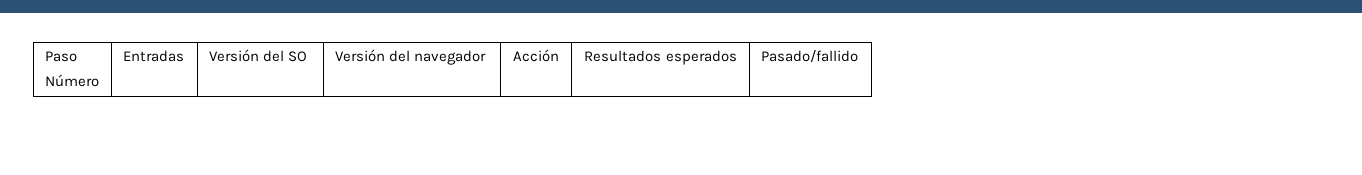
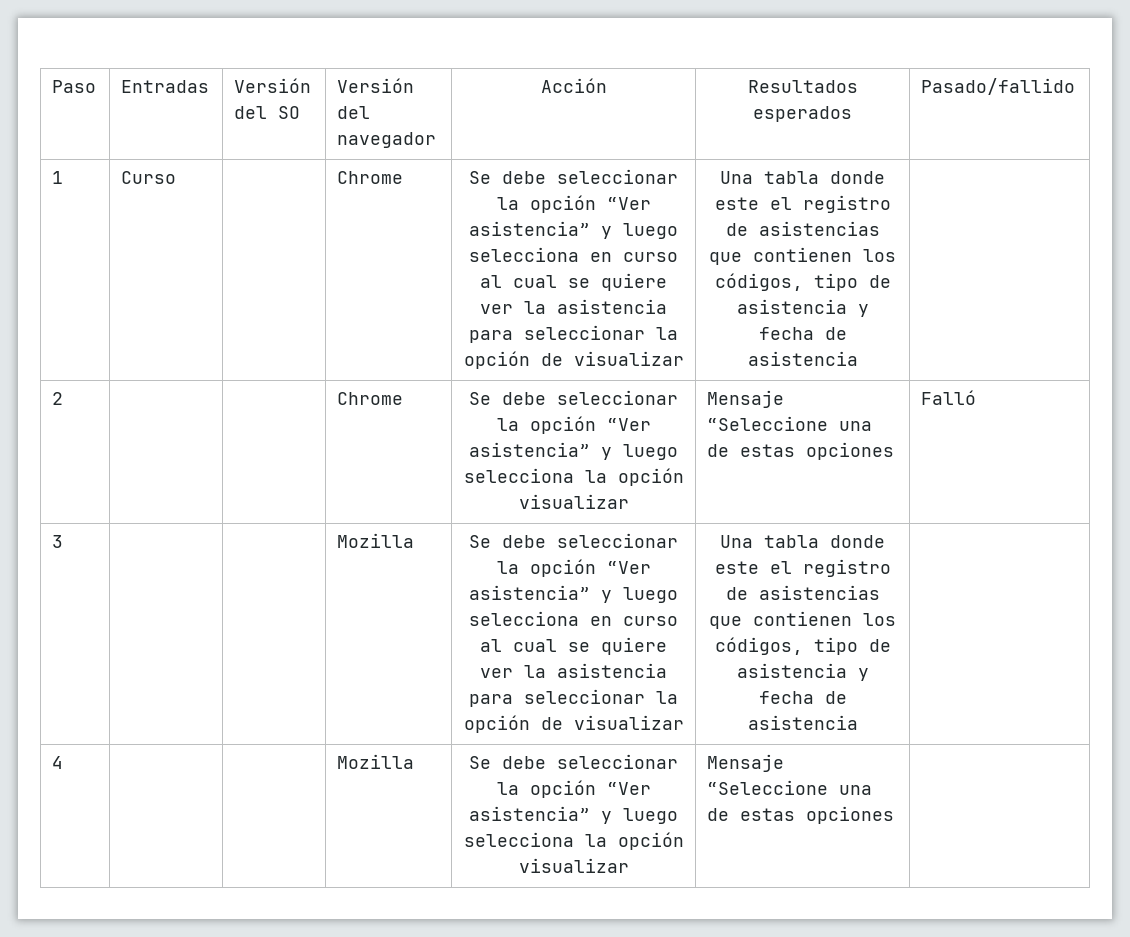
- Paso
- Número | Entradas | Versión del SO | Versión del navegador | Acción | Resultados esperados | Pasado/fallido
+ Paso | Entradas | Versión del SO | Versión del navegador | Acción | Resultados esperados | Pasado/fallido
+ 1 | Curso | | Chrome | Se debe seleccionar la opción “Ver asistencia” y luego selecciona en curso al cual se quiere ver la asistencia para seleccionar la opción de visualizar | Una tabla donde este el registro de asistencias que contienen los códigos, tipo de asistencia y fecha de asistencia |
+ 2 | | | Chrome | Se debe seleccionar la opción “Ver asistencia” y luego selecciona la opción visualizar | Mensaje “Seleccione una de estas opciones | Falló
+ 3 | | | Mozilla | Se debe seleccionar la opción “Ver asistencia” y luego selecciona en curso al cual se quiere ver la asistencia para seleccionar la opción de visualizar | Una tabla donde este el registro de asistencias que contienen los códigos, tipo de asistencia y fecha de asistencia |
+ 4 | | | Mozilla | Se debe seleccionar la opción “Ver asistencia” y luego selecciona la opción visualizar | Mensaje “Seleccione una de estas opciones |

